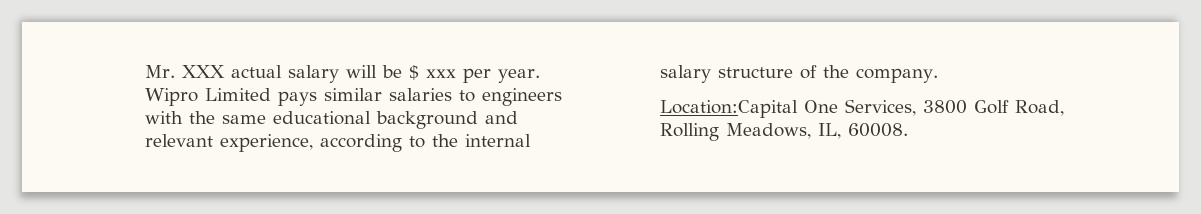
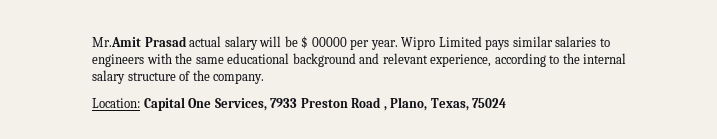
- Mr. XXX actual salary will be $ xxx per year.
+ Mr.Amit Prasad actual salary will be $ 00000 per year.
- Location:Capital One Services, 3800 Golf Road, Rolling Meadows, IL, 60008.
+ Location: Capital One Services, 7933 Preston Road , Plano, Texas, 75024

